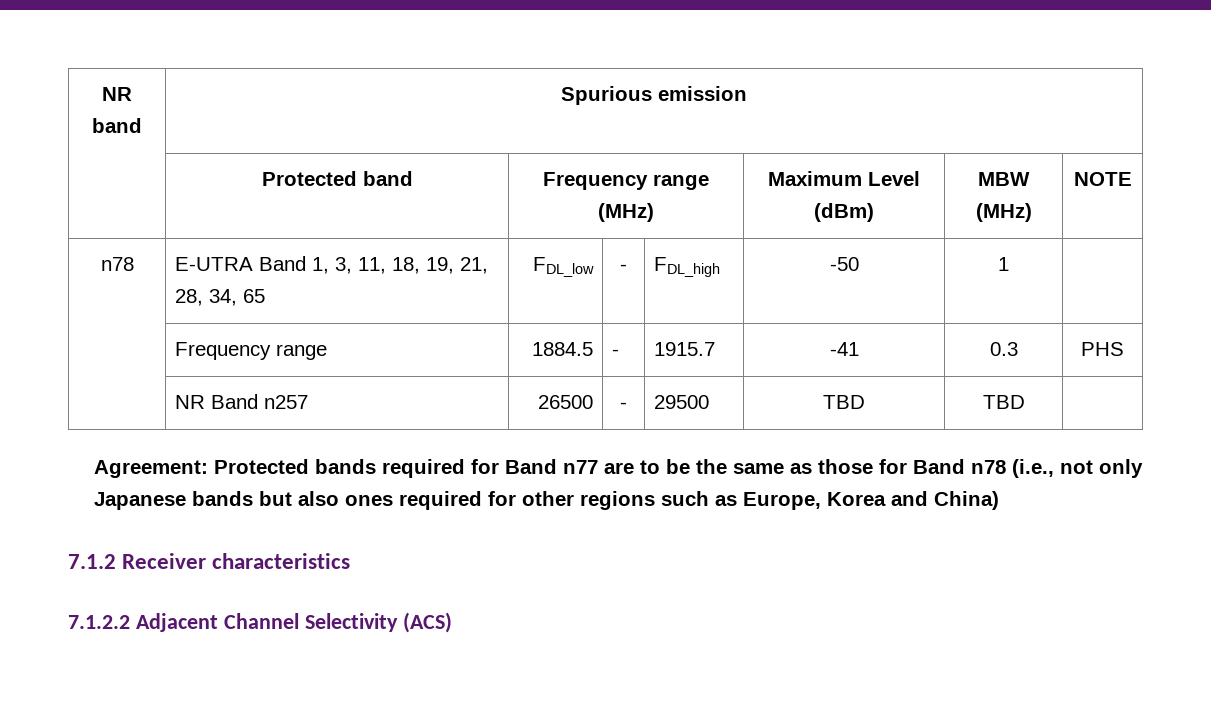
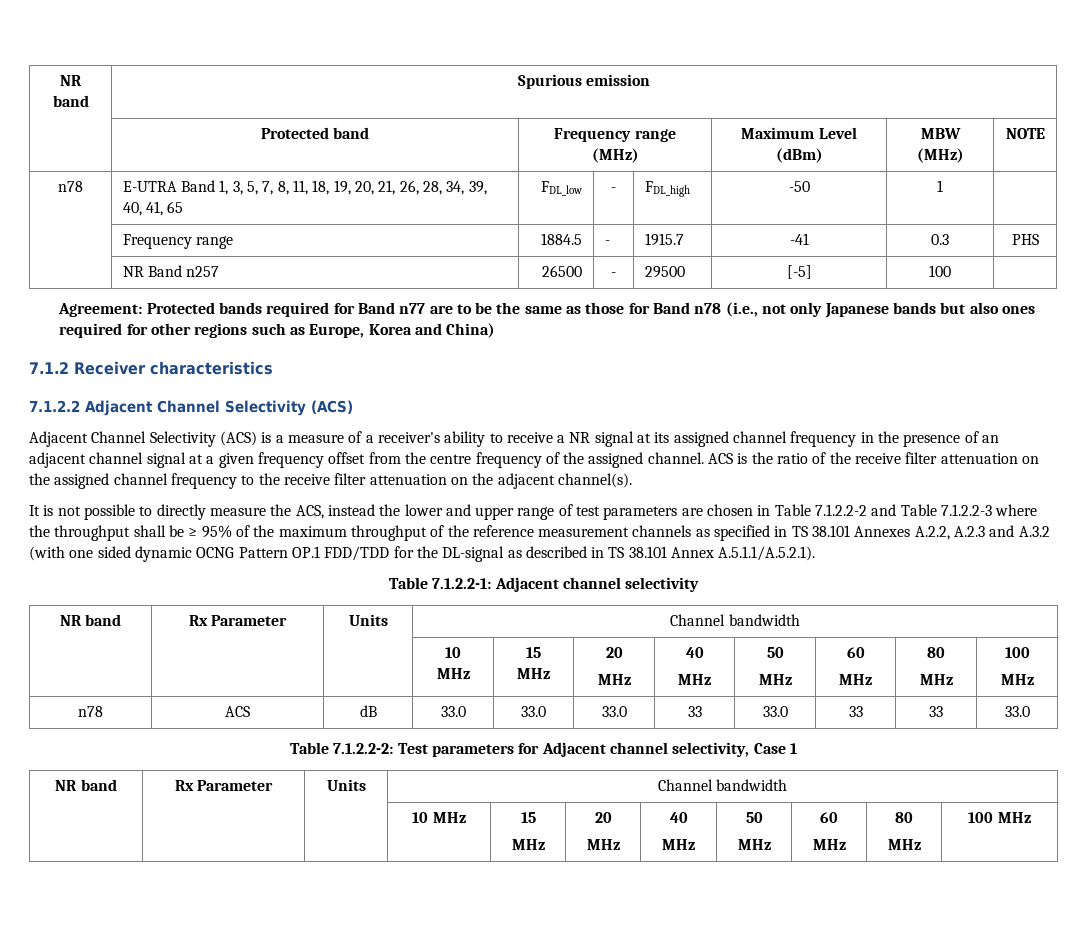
- n78 | E-UTRA Band 1, 3, 11, 18, 19, 21, 28, 34, 65 | FDL_low | - | FDL_high | -50 | 1 |
+ n78 | E-UTRA Band 1, 3, 5, 7, 8, 11, 18, 19, 20, 21, 26, 28, 34, 39, 40, 41, 65 | FDL_low | - | FDL_high | -50 | 1 |
- | NR Band n257 | 26500 | - | 29500 | TBD | TBD |
+ | NR Band n257 | 26500 | - | 29500 | [-5] | 100 |
+ Adjacent Channel Selectivity (ACS) is a measure of a receiver's ability to receive a NR signal at its assigned channel frequency in the presence of an adjacent channel signal at a given frequency offset from the centre frequency of the assigned channel. ACS is the ratio of the receive filter attenuation on the assigned channel frequency to the receive filter attenuation on the adjacent channel(s).
+ It is not possible to directly measure the ACS, instead the lower and upper range of test parameters are chosen in Table 7.1.2.2-2 and Table 7.1.2.2-3 where the throughput shall be ≥ 95% of the maximum throughput of the reference measurement channels as specified in TS 38.101 Annexes A.2.2, A.2.3 and A.3.2 (with one sided dynamic OCNG Pattern OP.1 FDD/TDD for the DL-signal as described in TS 38.101 Annex A.5.1.1/A.5.2.1).
+ Table 7.1.2.2-1: Adjacent channel selectivity
+ NR band | Rx Parameter | Units | Channel bandwidth
+ | | | 10
+ MHz | 15
+ MHz | 20
+ MHz | 40
+ MHz | 50
+ MHz | 60
+ MHz | 80
+ MHz | 100
+ MHz
+ n78 | ACS | dB | 33.0 | 33.0 | 33.0 | 33 | 33.0 | 33 | 33 | 33.0
+ Table 7.1.2.2-2: Test parameters for Adjacent channel selectivity, Case 1
+ NR band | Rx Parameter | Units | Channel bandwidth
+ | | | 10 MHz | 15
+ MHz | 20
+ MHz | 40
+ MHz | 50
+ MHz | 60
+ MHz | 80
+ MHz | 100 MHz

